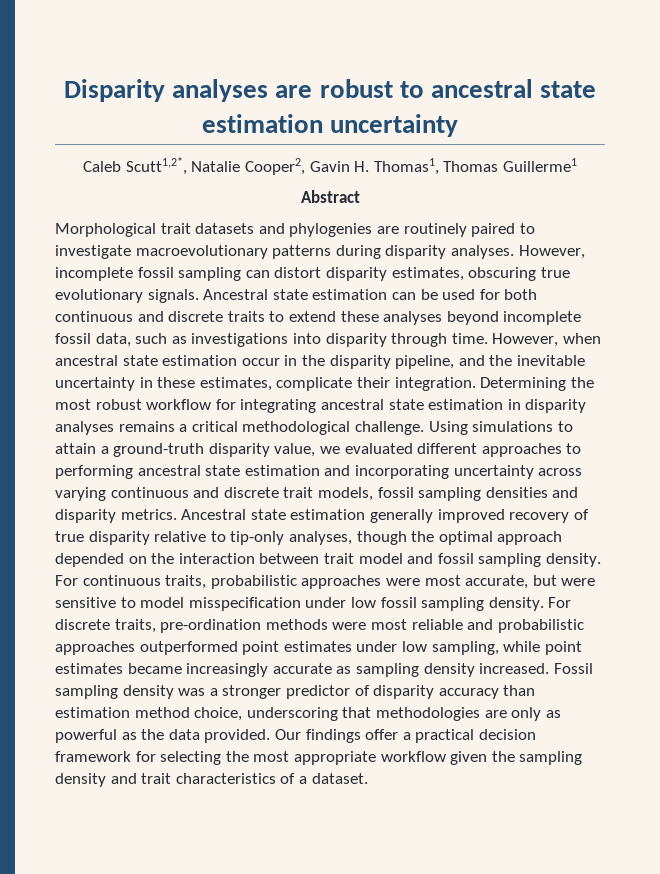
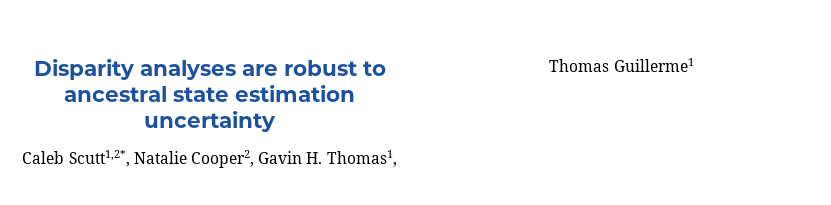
- Abstract
- Morphological trait datasets and phylogenies are routinely paired to investigate macroevolutionary patterns during disparity analyses. However, incomplete fossil sampling can distort disparity estimates, obscuring true evolutionary signals. Ancestral state estimation can be used for both continuous and discrete traits to extend these analyses beyond incomplete fossil data, such as investigations into disparity through time. However, when ancestral state estimation occur in the disparity pipeline, and the inevitable uncertainty in these estimates, complicate their integration. Determining the most robust workflow for integrating ancestral state estimation in disparity analyses remains a critical methodological challenge. Using simulations to attain a ground-truth disparity value, we evaluated different approaches to performing ancestral state estimation and incorporating uncertainty across varying continuous and discrete trait models, fossil sampling densities and disparity metrics. Ancestral state estimation generally improved recovery of true disparity relative to tip-only analyses, though the optimal approach depended on the interaction between trait model and fossil sampling density. For continuous traits, probabilistic approaches were most accurate, but were sensitive to model misspecification under low fossil sampling density. For discrete traits, pre-ordination methods were most reliable and probabilistic approaches outperformed point estimates under low sampling, while point estimates became increasingly accurate as sampling density increased. Fossil sampling density was a stronger predictor of disparity accuracy than estimation method choice, underscoring that methodologies are only as powerful as the data provided. Our findings offer a practical decision framework for selecting the most appropriate workflow given the sampling density and trait characteristics of a dataset.

